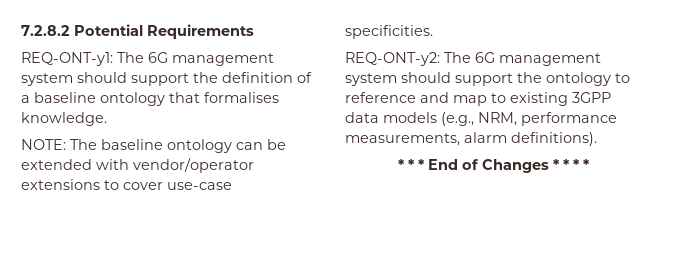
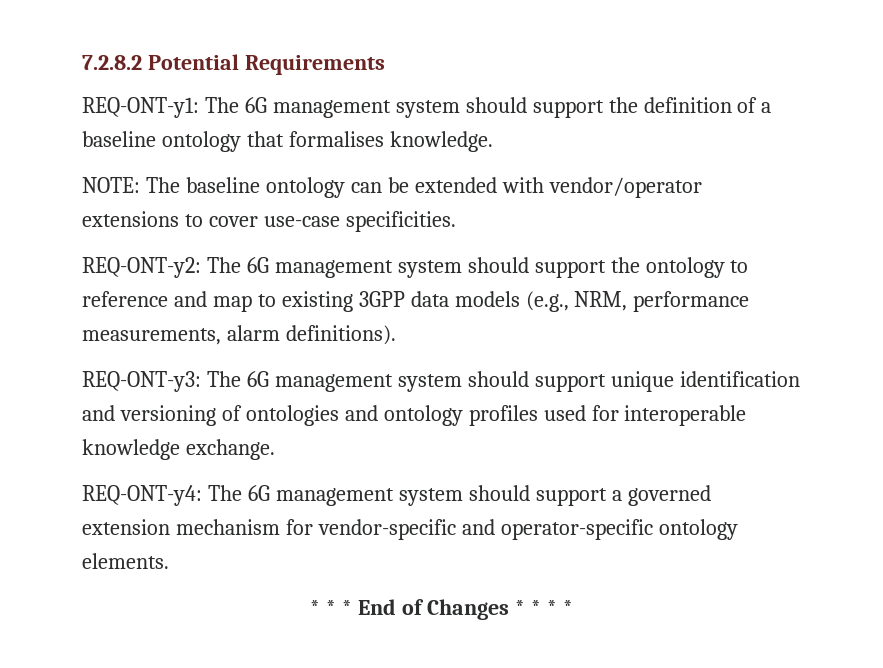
+ REQ-ONT-y3: The 6G management system should support unique identification and versioning of ontologies and ontology profiles used for interoperable knowledge exchange.
+ REQ-ONT-y4: The 6G management system should support a governed extension mechanism for vendor-specific and operator-specific ontology elements.

